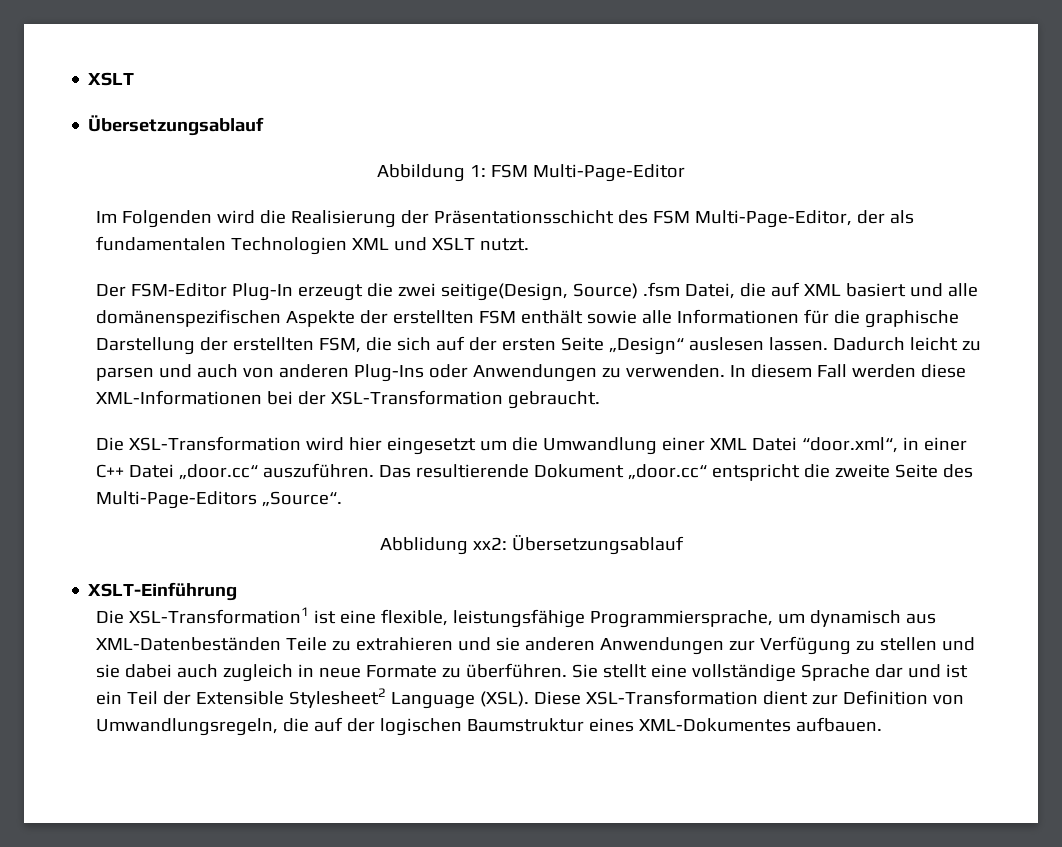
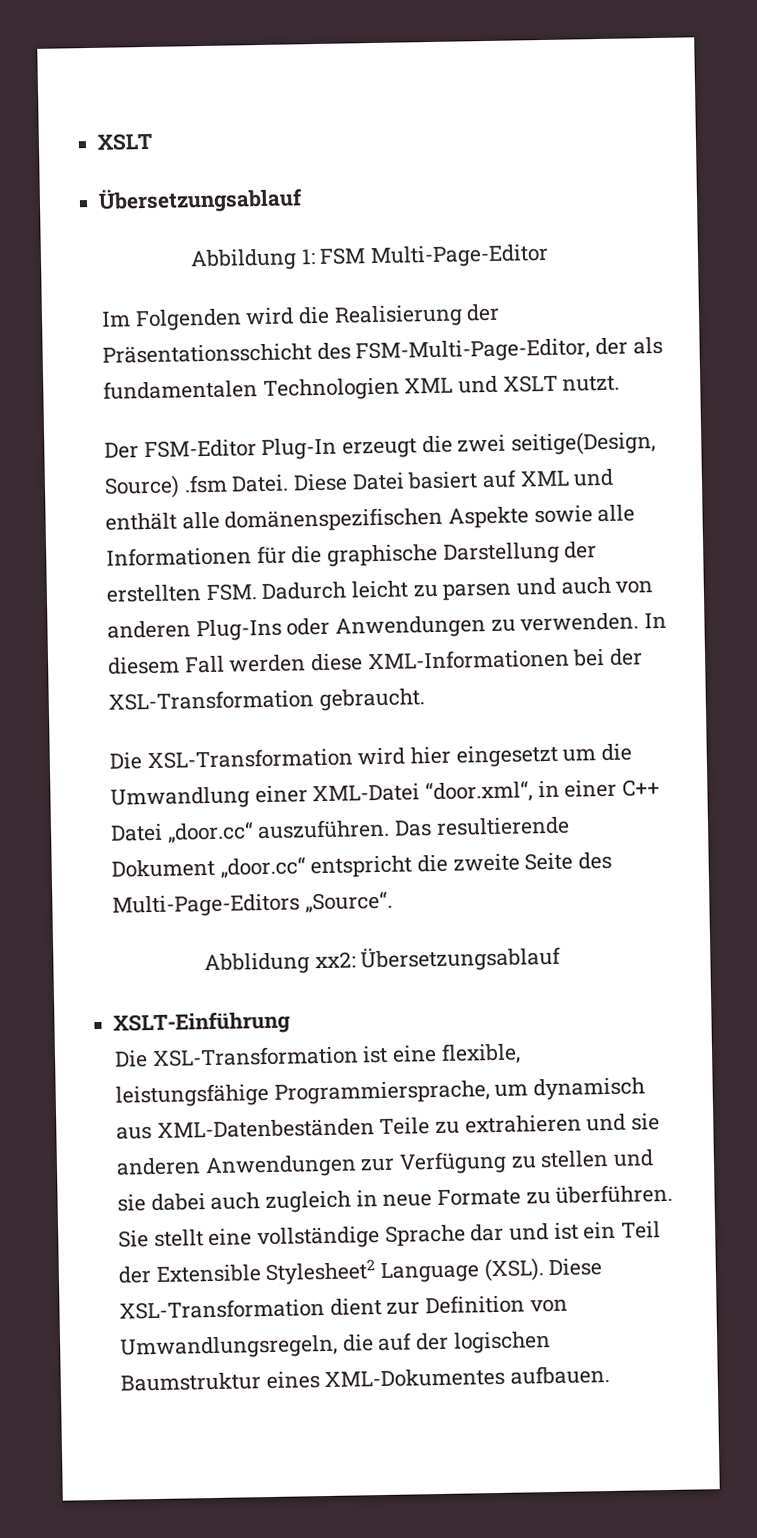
- Im Folgenden wird die Realisierung der Präsentationsschicht des FSM Multi-Page-Editor, der als fundamentalen Technologien XML und XSLT nutzt.
+ Im Folgenden wird die Realisierung der Präsentationsschicht des FSM-Multi-Page-Editor, der als fundamentalen Technologien XML und XSLT nutzt.
- Der FSM-Editor Plug-In erzeugt die zwei seitige(Design, Source) .fsm Datei, die auf XML basiert und alle domänenspezifischen Aspekte der erstellten FSM enthält sowie alle Informationen für die graphische Darstellung der erstellten FSM, die sich auf der ersten Seite „Design“ auslesen lassen. Dadurch leicht zu parsen und auch von anderen Plug-Ins oder Anwendungen zu verwenden.
+ Der FSM-Editor Plug-In erzeugt die zwei seitige(Design, Source) .fsm Datei. Diese Datei basiert auf XML und enthält alle domänenspezifischen Aspekte sowie alle Informationen für die graphische Darstellung der erstellten FSM. Dadurch leicht zu parsen und auch von anderen Plug-Ins oder Anwendungen zu verwenden.
- Die XSL-Transformation wird hier eingesetzt um die Umwandlung einer XML Datei “door.xml“, in einer C++ Datei „door.cc“ auszuführen.
+ Die XSL-Transformation wird hier eingesetzt um die Umwandlung einer XML-Datei “door.xml“, in einer C++ Datei „door.cc“ auszuführen.
- Die XSL-Transformation1 ist eine flexible, leistungsfähige Programmiersprache, um dynamisch aus XML-Datenbeständen Teile zu extrahieren und sie anderen Anwendungen zur Verfügung zu stellen und sie dabei auch zugleich in neue Formate zu überführen.
+ Die XSL-Transformation ist eine flexible, leistungsfähige Programmiersprache, um dynamisch aus XML-Datenbeständen Teile zu extrahieren und sie anderen Anwendungen zur Verfügung zu stellen und sie dabei auch zugleich in neue Formate zu überführen.

